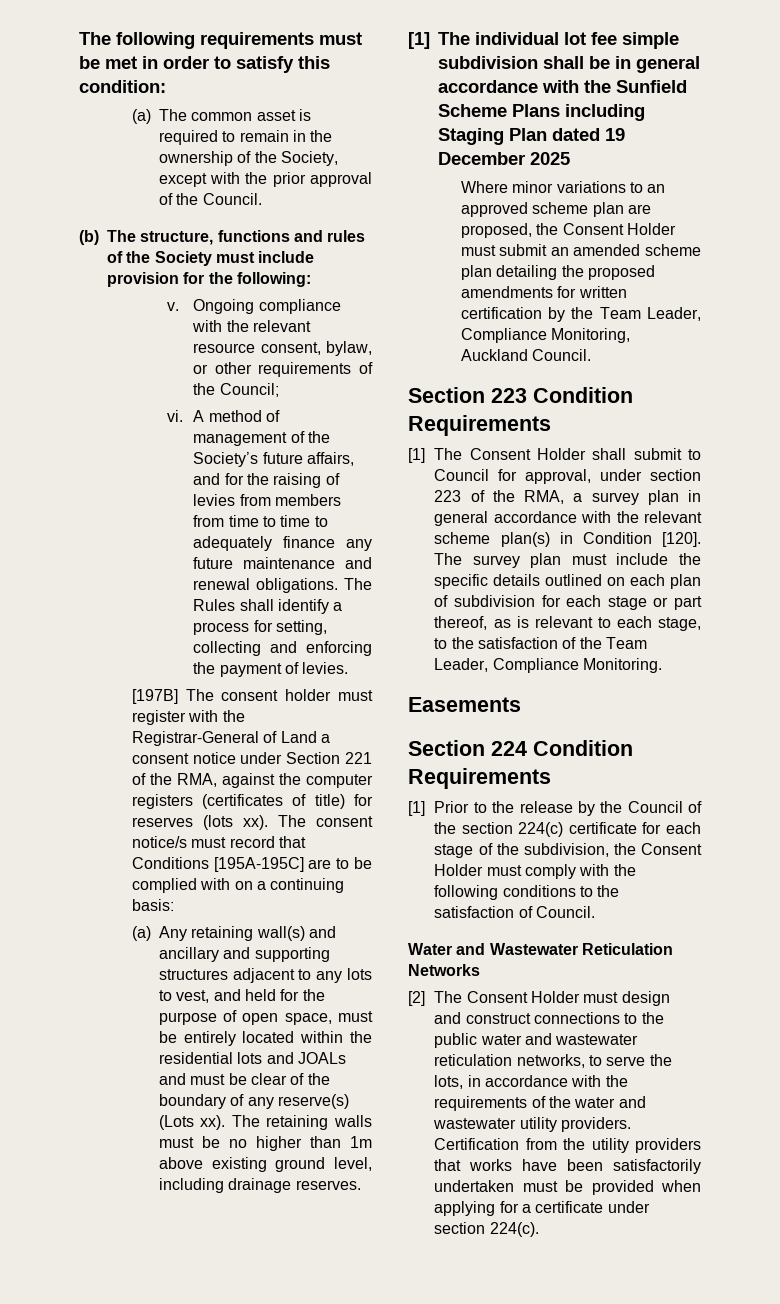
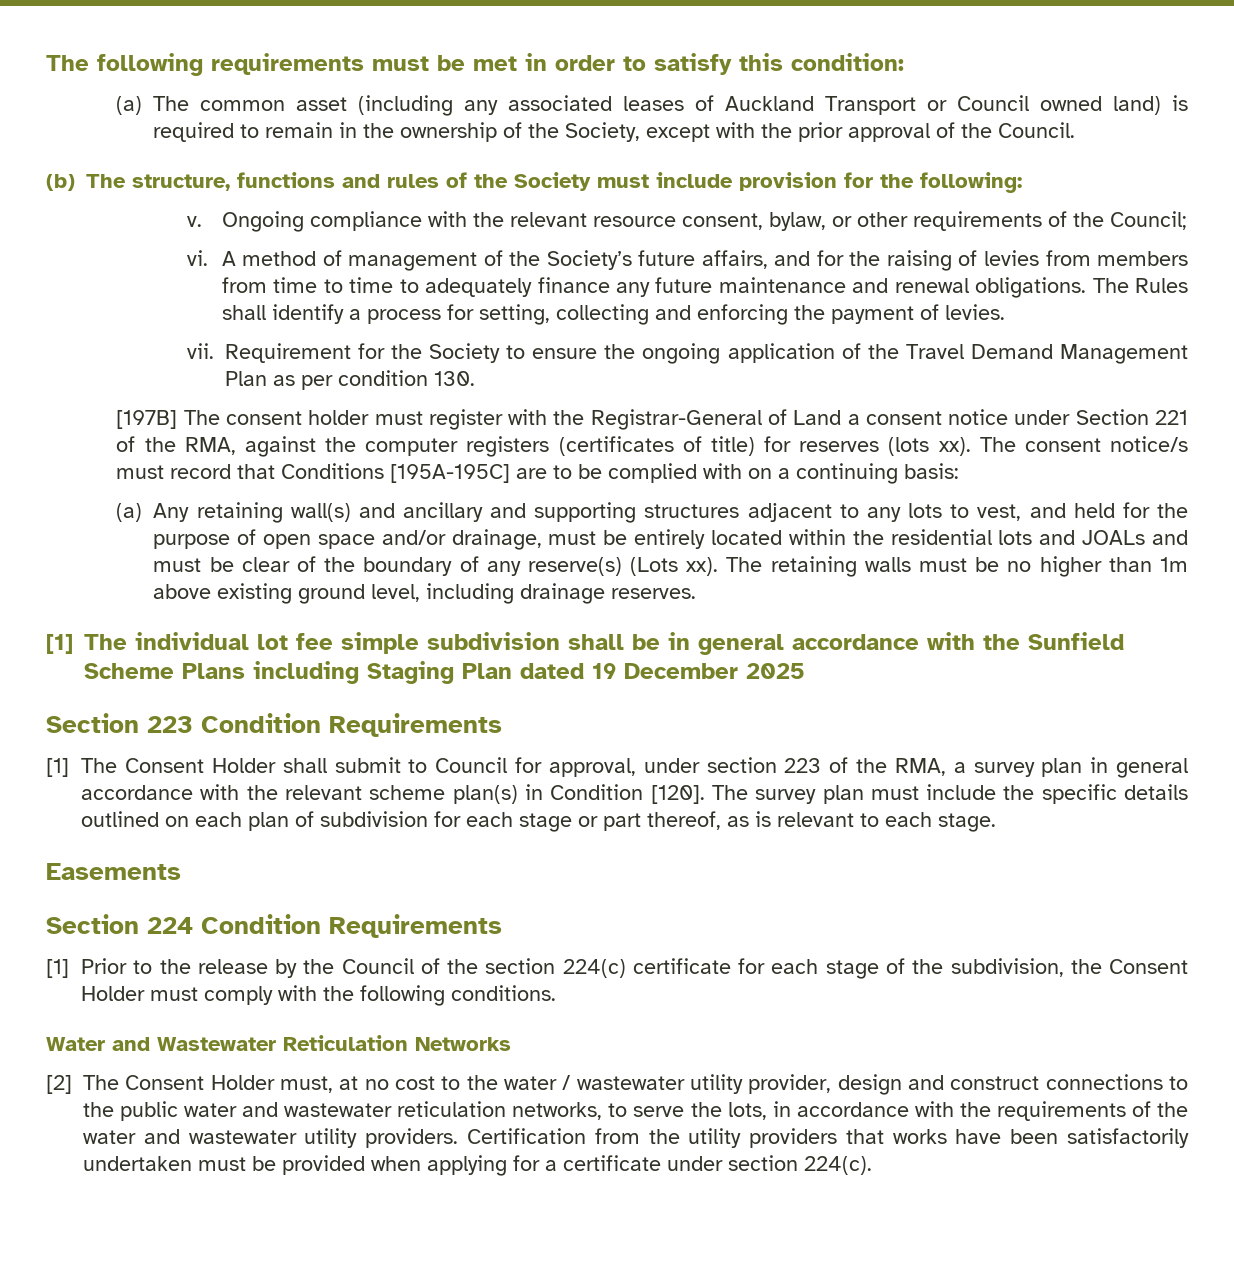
- (a) The common asset is required to remain in the ownership of the Society, except with the prior approval of the Council.
+ (a) The common asset (including any associated leases of Auckland Transport or Council owned land) is required to remain in the ownership of the Society, except with the prior approval of the Council.
+ vii. Requirement for the Society to ensure the ongoing application of the Travel Demand Management Plan as per condition 130.
- (a) Any retaining wall(s) and ancillary and supporting structures adjacent to any lots to vest, and held for the purpose of open space, must be entirely located within the residential lots and JOALs and must be clear of the boundary of any reserve(s) (Lots xx).
+ (a) Any retaining wall(s) and ancillary and supporting structures adjacent to any lots to vest, and held for the purpose of open space and/or drainage, must be entirely located within the residential lots and JOALs and must be clear of the boundary of any reserve(s) (Lots xx).
- Where minor variations to an approved scheme plan are proposed, the Consent Holder must submit an amended scheme plan detailing the proposed amendments for written certification by the Team Leader, Compliance Monitoring, Auckland Council.
- The survey plan must include the specific details outlined on each plan of subdivision for each stage or part thereof, as is relevant to each stage, to the satisfaction of the Team Leader, Compliance Monitoring.
+ The survey plan must include the specific details outlined on each plan of subdivision for each stage or part thereof, as is relevant to each stage.
- [1] Prior to the release by the Council of the section 224(c) certificate for each stage of the subdivision, the Consent Holder must comply with the following conditions to the satisfaction of Council.
+ [1] Prior to the release by the Council of the section 224(c) certificate for each stage of the subdivision, the Consent Holder must comply with the following conditions.
- [2] The Consent Holder must design and construct connections to the public water and wastewater reticulation networks, to serve the lots, in accordance with the requirements of the water and wastewater utility providers.
+ [2] The Consent Holder must, at no cost to the water / wastewater utility provider, design and construct connections to the public water and wastewater reticulation networks, to serve the lots, in accordance with the requirements of the water and wastewater utility providers.

